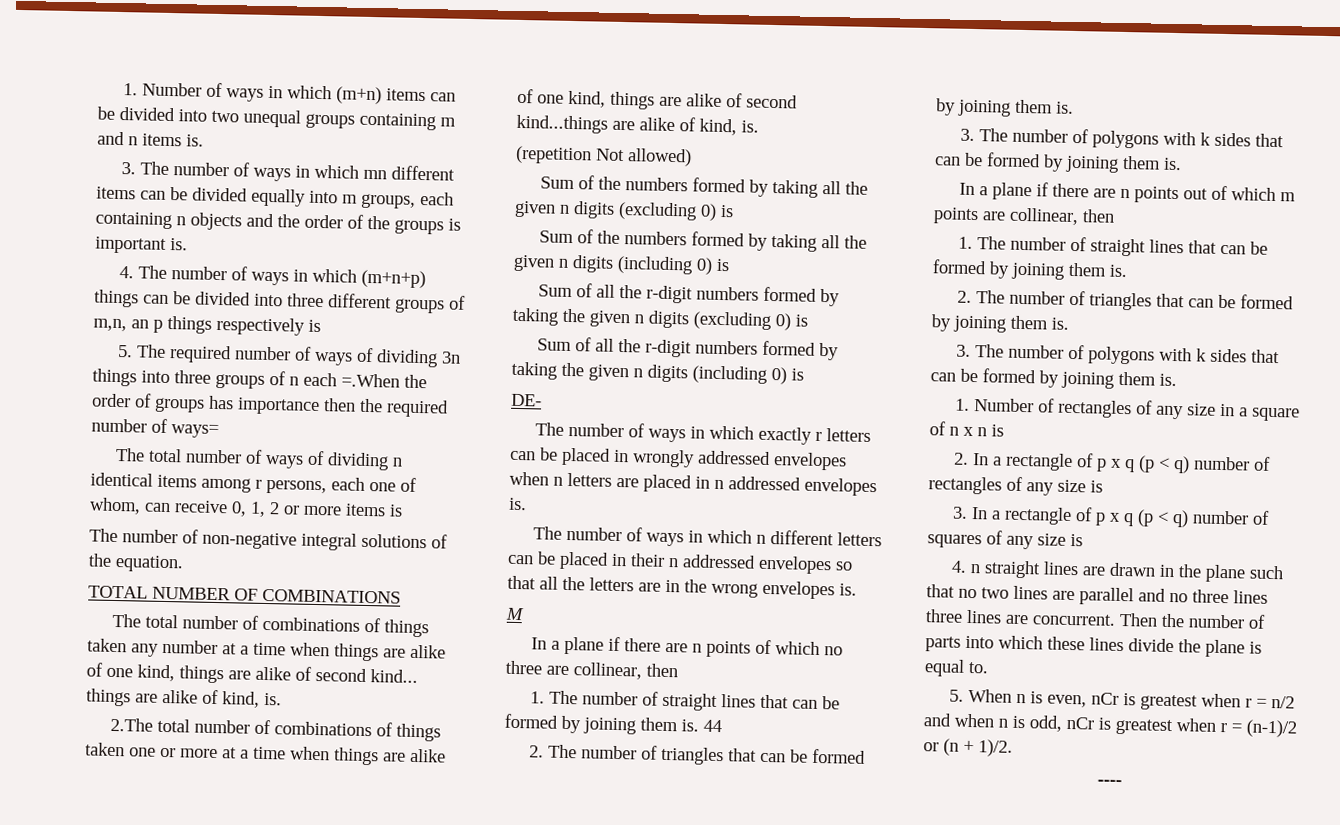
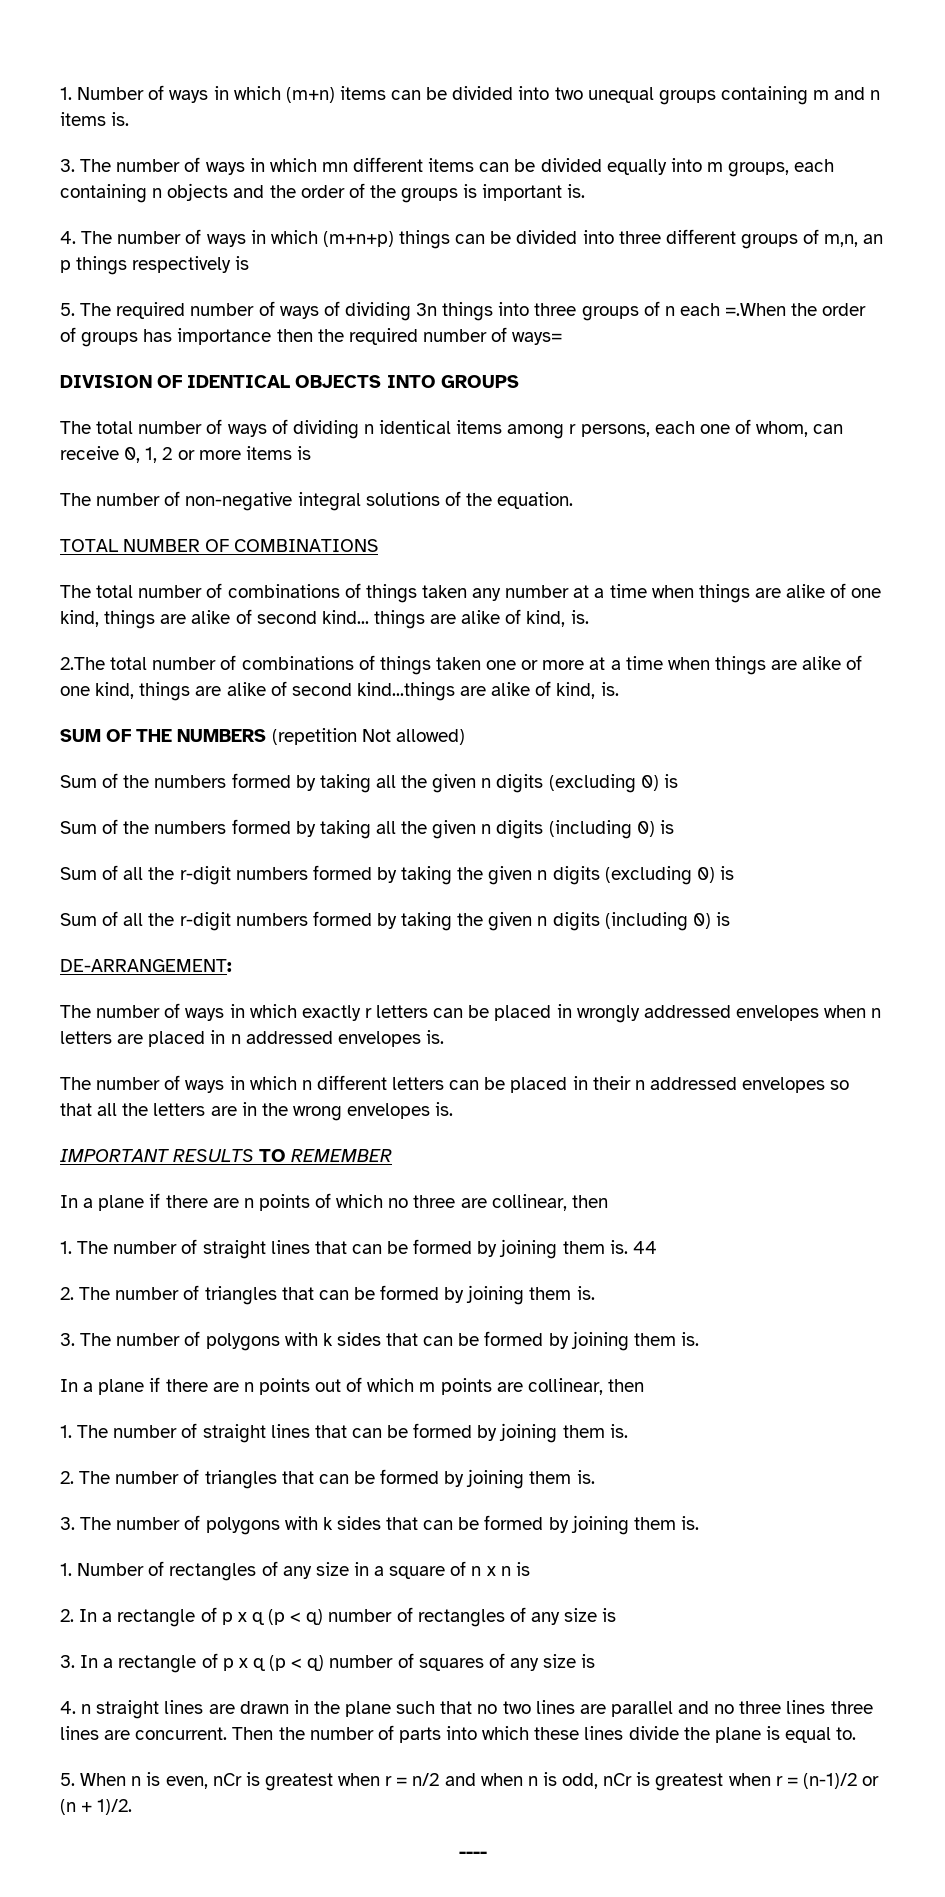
+ DIVISION OF IDENTICAL OBJECTS INTO GROUPS
- (repetition Not allowed)
+ SUM OF THE NUMBERS (repetition Not allowed)
- DE-
+ DE-ARRANGEMENT:
- M
+ IMPORTANT RESULTS TO REMEMBER

